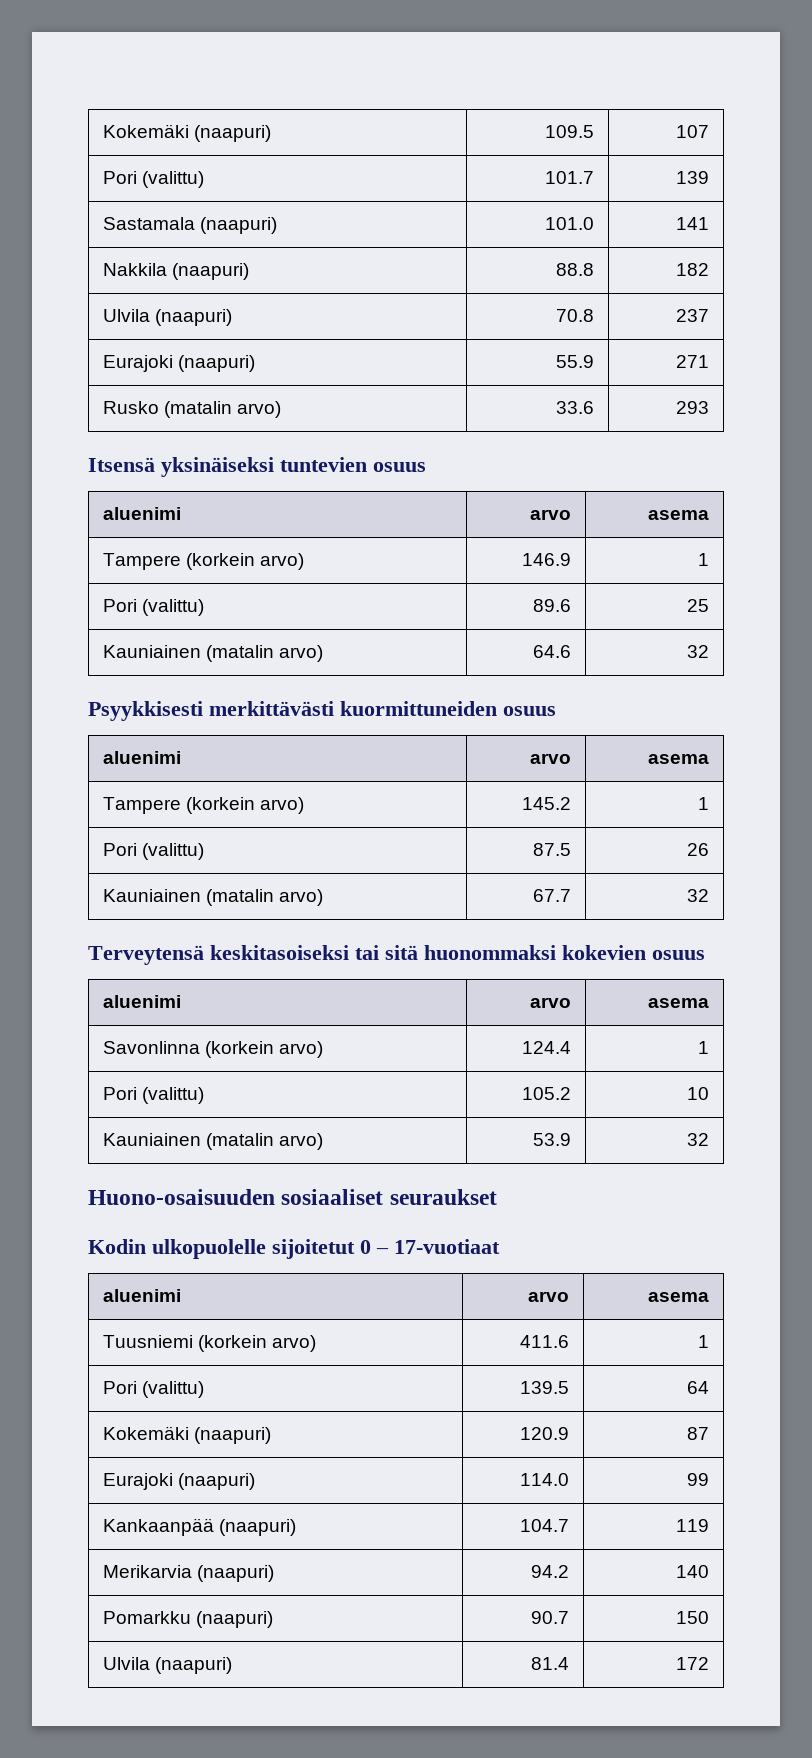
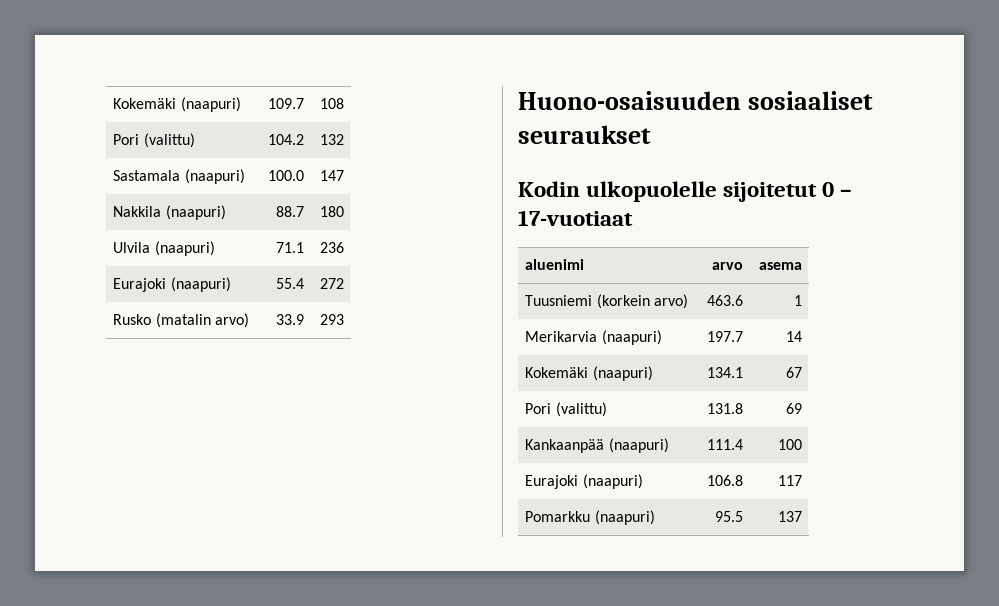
- Kokemäki (naapuri) | 109.5 | 107
- Pori (valittu) | 101.7 | 139
+ Kokemäki (naapuri) | 109.7 | 108
+ Pori (valittu) | 104.2 | 132
- Sastamala (naapuri) | 101.0 | 141
+ Sastamala (naapuri) | 100.0 | 147
- Nakkila (naapuri) | 88.8 | 182
- Ulvila (naapuri) | 70.8 | 237
- Eurajoki (naapuri) | 55.9 | 271
+ Nakkila (naapuri) | 88.7 | 180
+ Ulvila (naapuri) | 71.1 | 236
+ Eurajoki (naapuri) | 55.4 | 272
- Rusko (matalin arvo) | 33.6 | 293
+ Rusko (matalin arvo) | 33.9 | 293
- Itsensä yksinäiseksi tuntevien osuus
- aluenimi | arvo | asema
- Tampere (korkein arvo) | 146.9 | 1
- Pori (valittu) | 89.6 | 25
- Kauniainen (matalin arvo) | 64.6 | 32
- Psyykkisesti merkittävästi kuormittuneiden osuus
- aluenimi | arvo | asema
- Tampere (korkein arvo) | 145.2 | 1
- Pori (valittu) | 87.5 | 26
- Kauniainen (matalin arvo) | 67.7 | 32
- Terveytensä keskitasoiseksi tai sitä huonommaksi kokevien osuus
- aluenimi | arvo | asema
- Savonlinna (korkein arvo) | 124.4 | 1
- Pori (valittu) | 105.2 | 10
- Kauniainen (matalin arvo) | 53.9 | 32
- Tuusniemi (korkein arvo) | 411.6 | 1
- Pori (valittu) | 139.5 | 64
- Kokemäki (naapuri) | 120.9 | 87
- Eurajoki (naapuri) | 114.0 | 99
- Kankaanpää (naapuri) | 104.7 | 119
- Merikarvia (naapuri) | 94.2 | 140
- Pomarkku (naapuri) | 90.7 | 150
- Ulvila (naapuri) | 81.4 | 172
+ Tuusniemi (korkein arvo) | 463.6 | 1
+ Merikarvia (naapuri) | 197.7 | 14
+ Kokemäki (naapuri) | 134.1 | 67
+ Pori (valittu) | 131.8 | 69
+ Kankaanpää (naapuri) | 111.4 | 100
+ Eurajoki (naapuri) | 106.8 | 117
+ Pomarkku (naapuri) | 95.5 | 137

